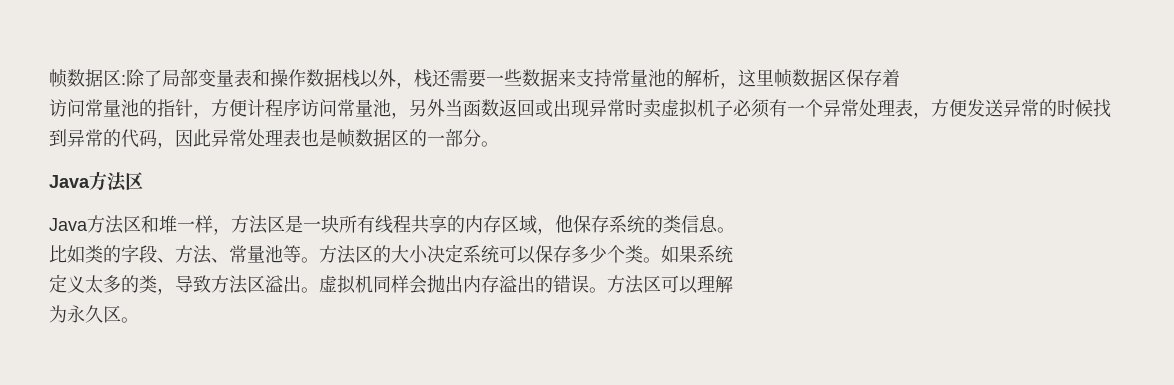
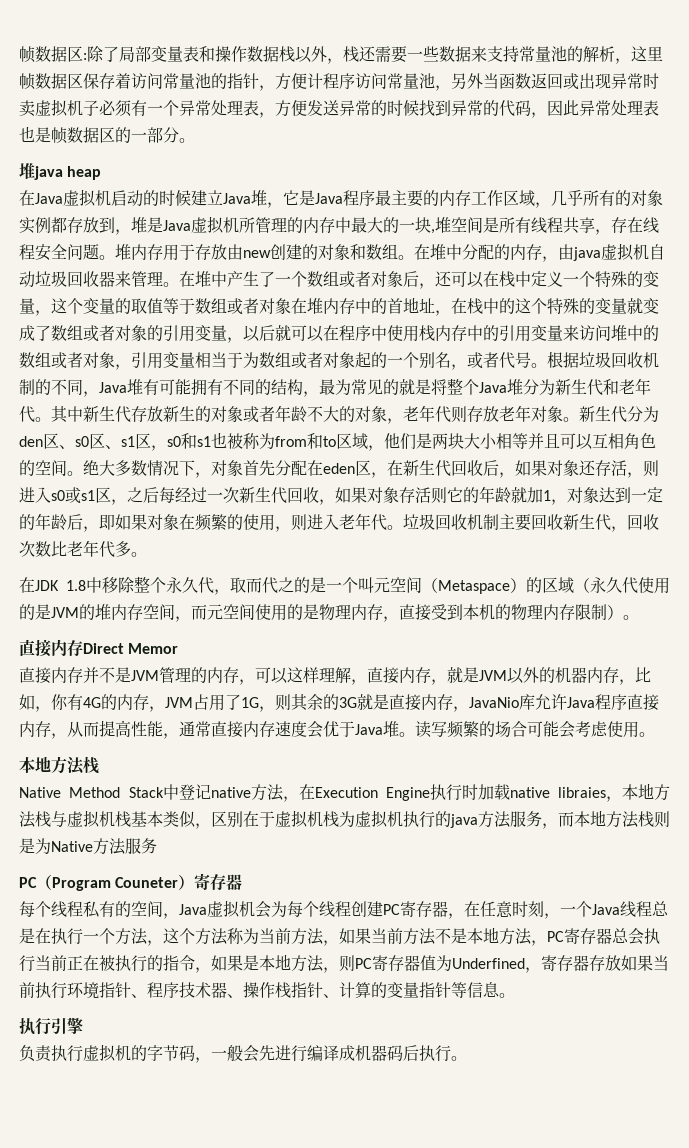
- 除了局部变量表和操作数据栈以外，栈还需要一些数据来支持常量池的解析，这里帧数据区保存着
- 访问常量池的指针，方便计程序访问常量池，另外当函数返回或出现异常时卖虚拟机子必须有一个异常处理表，方便发送异常的时候找到异常的代码，因此异常处理表也是帧数据区的一部分。
- Java方法区
- Java方法区和堆一样，方法区是一块所有线程共享的内存区域，他保存系统的类信息。
- 比如类的字段、方法、常量池等。方法区的大小决定系统可以保存多少个类。如果系统
- 定义太多的类，导致方法区溢出。虚拟机同样会抛出内存溢出的错误。方法区可以理解
- 为永久区。
+ 除了局部变量表和操作数据栈以外，栈还需要一些数据来支持常量池的解析，这里帧数据区保存着访问常量池的指针，方便计程序访问常量池，另外当函数返回或出现异常时卖虚拟机子必须有一个异常处理表，方便发送异常的时候找到异常的代码，因此异常处理表也是帧数据区的一部分。
+ 堆java heap
+ 在Java虚拟机启动的时候建立Java堆，它是Java程序最主要的内存工作区域，几乎所有的对象实例都存放到，堆是Java虚拟机所管理的内存中最大的一块,堆空间是所有线程共享，存在线程安全问题。堆内存用于存放由new创建的对象和数组。在堆中分配的内存，由java虚拟机自动垃圾回收器来管理。在堆中产生了一个数组或者对象后，还可以在栈中定义一个特殊的变量，这个变量的取值等于数组或者对象在堆内存中的首地址，在栈中的这个特殊的变量就变成了数组或者对象的引用变量，以后就可以在程序中使用栈内存中的引用变量来访问堆中的数组或者对象，引用变量相当于为数组或者对象起的一个别名，或者代号。根据垃圾回收机制的不同，Java堆有可能拥有不同的结构，最为常见的就是将整个Java堆分为新生代和老年代。其中新生代存放新生的对象或者年龄不大的对象，老年代则存放老年对象。新生代分为den区、s0区、s1区，s0和s1也被称为from和to区域，他们是两块大小相等并且可以互相角色的空间。绝大多数情况下，对象首先分配在eden区，在新生代回收后，如果对象还存活，则进入s0或s1区，之后每经过一次新生代回收，如果对象存活则它的年龄就加1，对象达到一定的年龄后，即如果对象在频繁的使用，则进入老年代。垃圾回收机制主要回收新生代，回收次数比老年代多。
+ 在JDK 1.8中移除整个永久代，取而代之的是一个叫元空间（Metaspace）的区域（永久代使用的是JVM的堆内存空间，而元空间使用的是物理内存，直接受到本机的物理内存限制）。
+ 直接内存Direct Memor
+ 直接内存并不是JVM管理的内存，可以这样理解，直接内存，就是JVM以外的机器内存，比如，你有4G的内存，JVM占用了1G，则其余的3G就是直接内存，JavaNio库允许Java程序直接内存，从而提高性能，通常直接内存速度会优于Java堆。读写频繁的场合可能会考虑使用。
+ 本地方法栈
+ Native Method Stack中登记native方法，在Execution Engine执行时加载native libraies，本地方法栈与虚拟机栈基本类似，区别在于虚拟机栈为虚拟机执行的java方法服务，而本地方法栈则是为Native方法服务
+ PC（Program Couneter）寄存器
+ 每个线程私有的空间，Java虚拟机会为每个线程创建PC寄存器，在任意时刻，一个Java线程总是在执行一个方法，这个方法称为当前方法，如果当前方法不是本地方法，PC寄存器总会执行当前正在被执行的指令，如果是本地方法，则PC寄存器值为Underfined，寄存器存放如果当前执行环境指针、程序技术器、操作栈指针、计算的变量指针等信息。
+ 执行引擎
+ 负责执行虚拟机的字节码，一般会先进行编译成机器码后执行。

